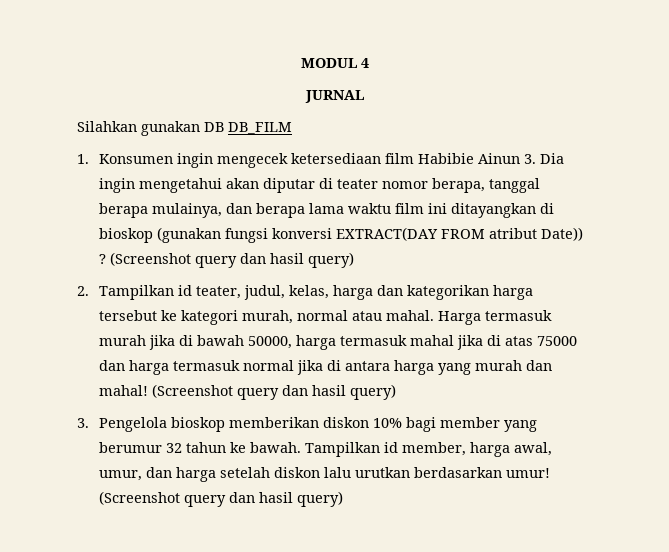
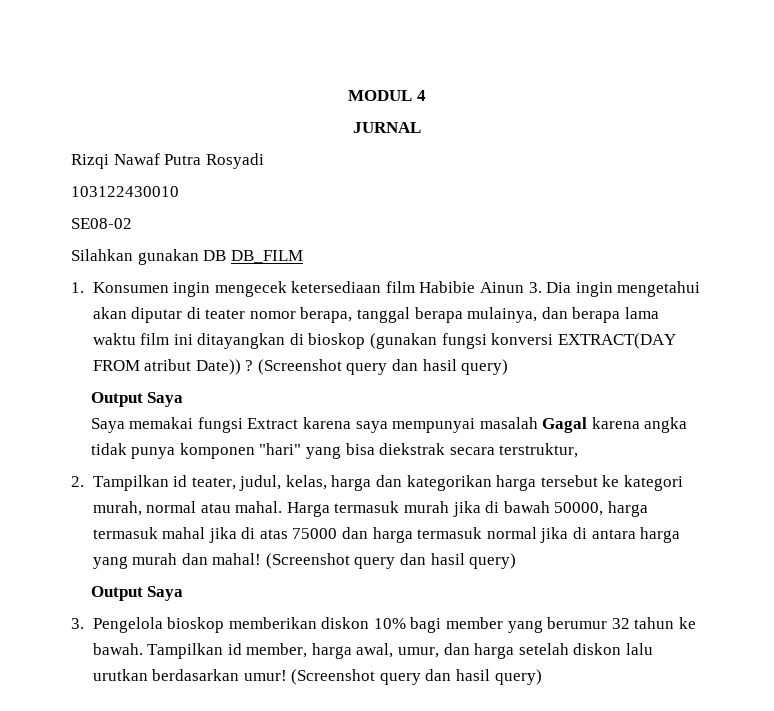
+ Rizqi Nawaf Putra Rosyadi
+ 103122430010
+ SE08-02
  1. Konsumen ingin mengecek ketersediaan film Habibie Ainun 3. Dia ingin mengetahui akan diputar di teater nomor berapa, tanggal berapa mulainya, dan berapa lama waktu film ini ditayangkan di bioskop (gunakan fungsi konversi EXTRACT(DAY FROM atribut Date)) ? (Screenshot query dan hasil query)
+ Output Saya
+ Saya memakai fungsi Extract karena saya mempunyai masalah Gagal karena angka tidak punya komponen "hari" yang bisa diekstrak secara terstruktur,
  Harga termasuk murah jika di bawah 50000, harga termasuk mahal jika di atas 75000 dan harga termasuk normal jika di antara harga yang murah dan mahal! (Screenshot query dan hasil query)
+ Output Saya

